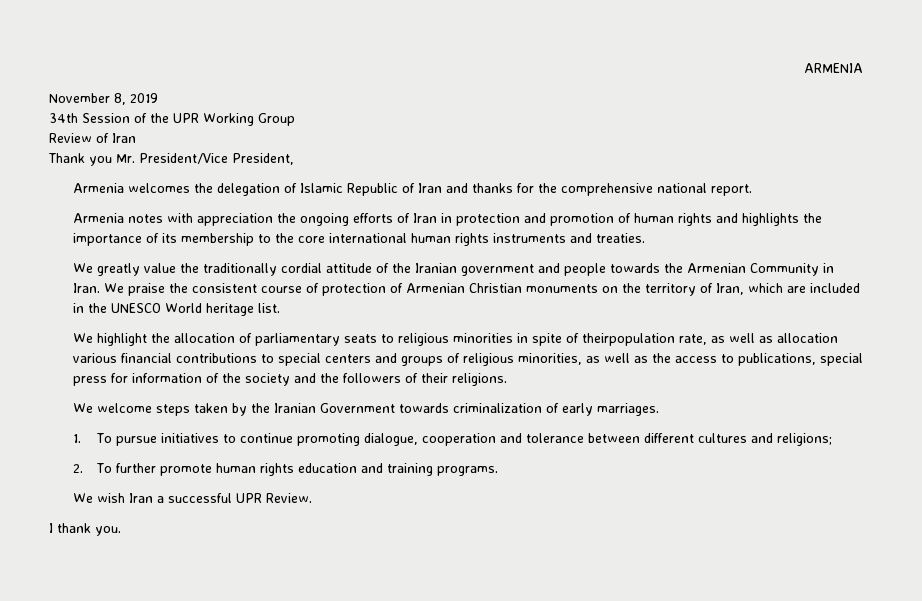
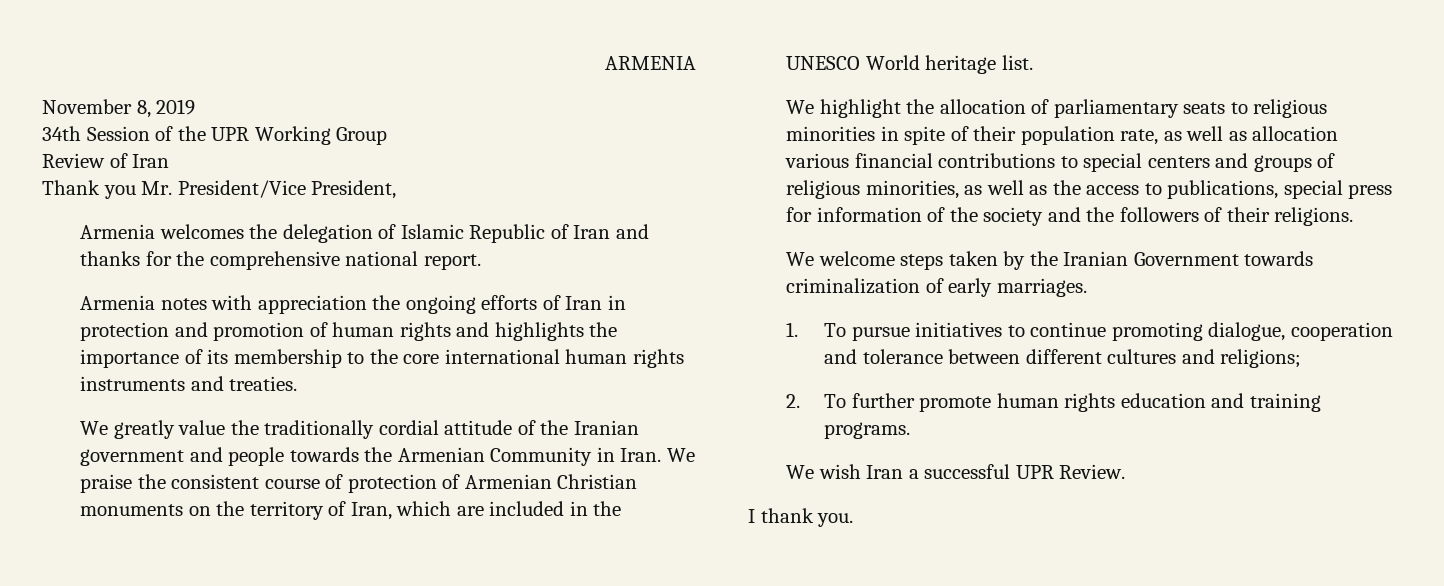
- We highlight the allocation of parliamentary seats to religious minorities in spite of theirpopulation rate, as well as allocation various financial contributions to special centers and groups of religious minorities, as well as the access to publications, special press for information of the society and the followers of their religions.
+ We highlight the allocation of parliamentary seats to religious minorities in spite of their population rate, as well as allocation various financial contributions to special centers and groups of religious minorities, as well as the access to publications, special press for information of the society and the followers of their religions.

